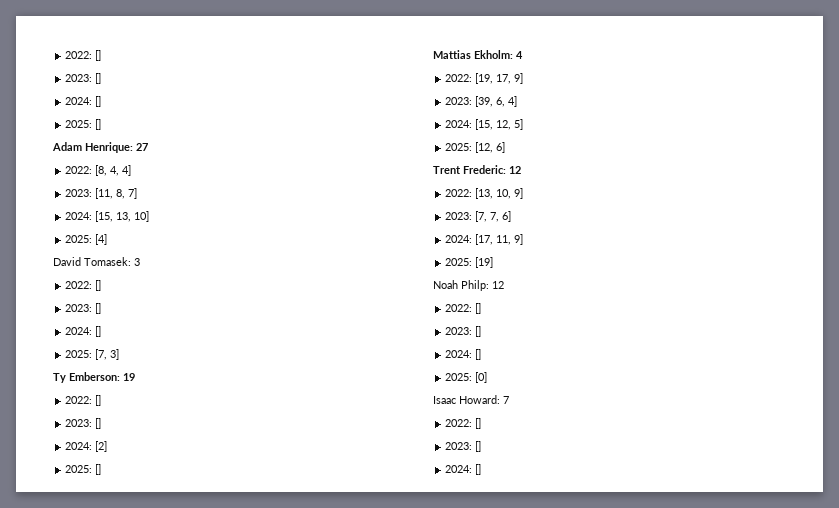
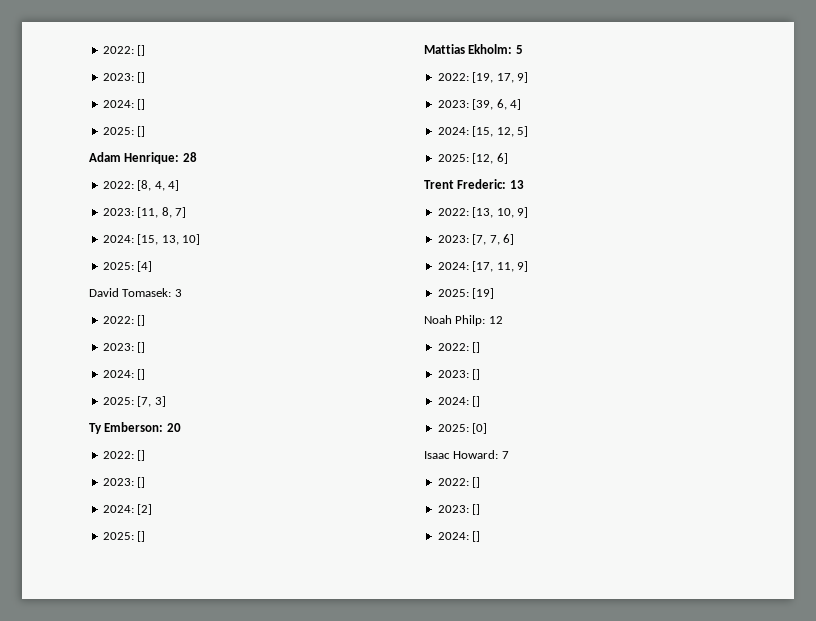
- Adam Henrique: 27
+ Adam Henrique: 28
- Ty Emberson: 19
+ Ty Emberson: 20
- Mattias Ekholm: 4
+ Mattias Ekholm: 5
- Trent Frederic: 12
+ Trent Frederic: 13

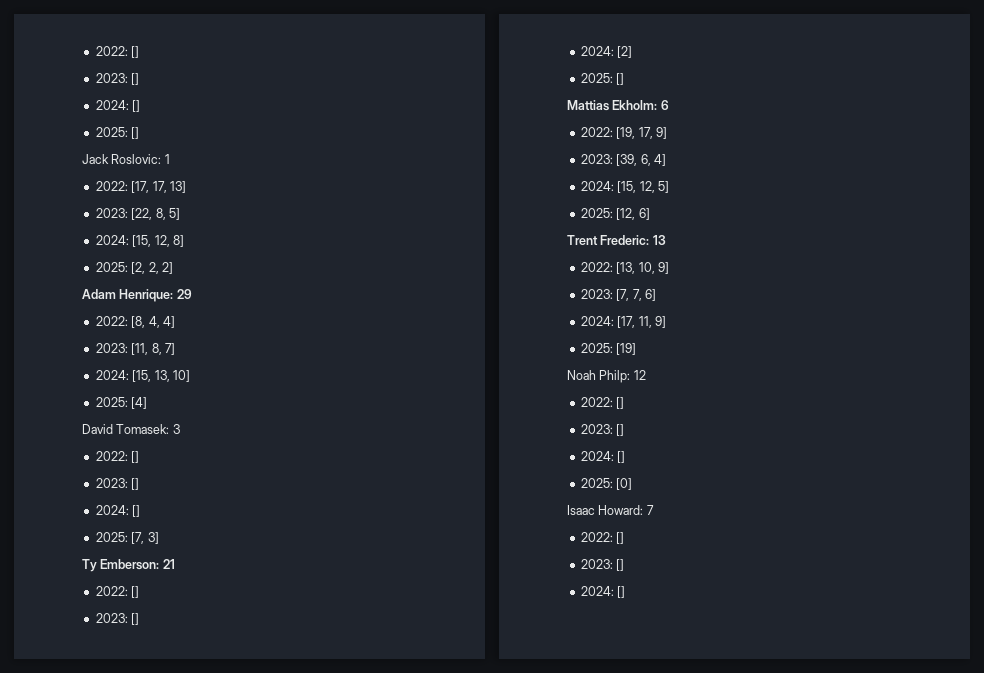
+ Jack Roslovic: 1
+ 2022: [17, 17, 13]
+ 2023: [22, 8, 5]
+ 2024: [15, 12, 8]
+ 2025: [2, 2, 2]
- Adam Henrique: 28
+ Adam Henrique: 29
- Ty Emberson: 20
+ Ty Emberson: 21
- Mattias Ekholm: 5
+ Mattias Ekholm: 6

